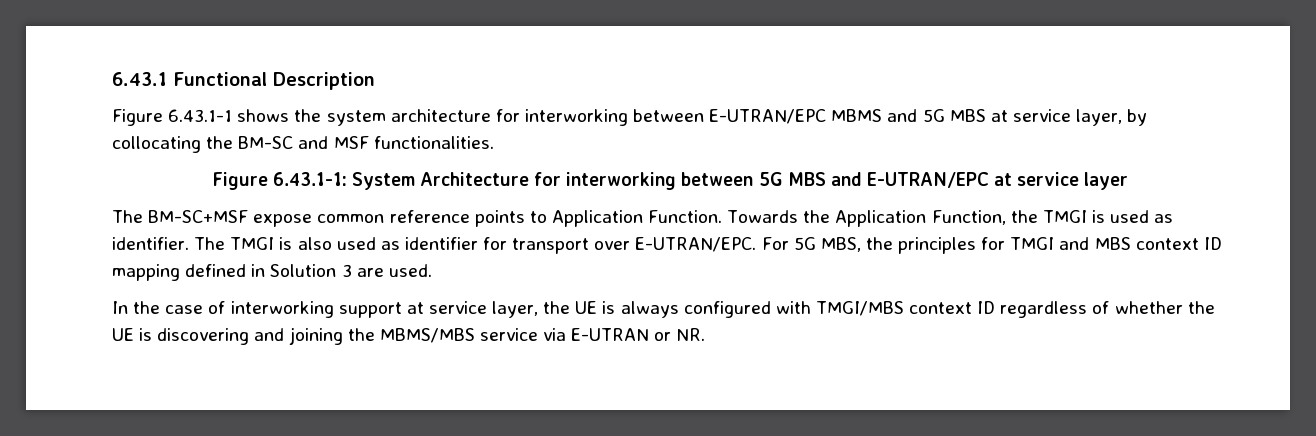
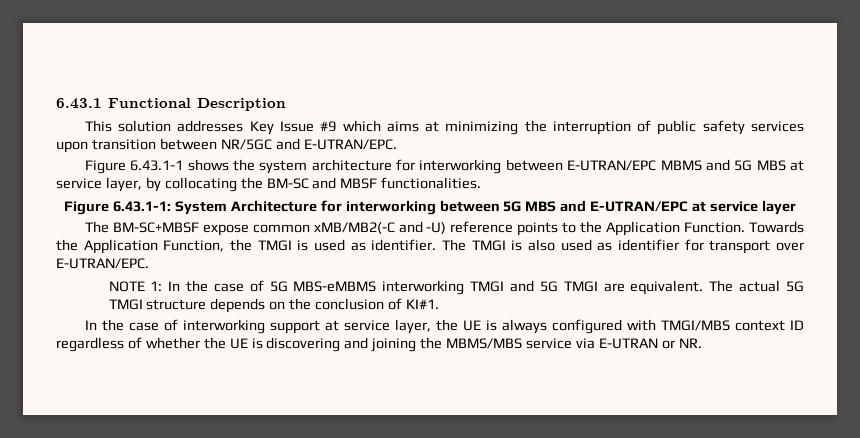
+ This solution addresses Key Issue #9 which aims at minimizing the interruption of public safety services upon transition between NR/5GC and E-UTRAN/EPC.
- Figure 6.43.1-1 shows the system architecture for interworking between E-UTRAN/EPC MBMS and 5G MBS at service layer, by collocating the BM-SC and MSF functionalities.
+ Figure 6.43.1-1 shows the system architecture for interworking between E-UTRAN/EPC MBMS and 5G MBS at service layer, by collocating the BM-SC and MBSF functionalities.
- The BM-SC+MSF expose common reference points to Application Function.
+ The BM-SC+MBSF expose common xMB/MB2(-C and -U) reference points to the Application Function.
- The TMGI is also used as identifier for transport over E-UTRAN/EPC. For 5G MBS, the principles for TMGI and MBS context ID mapping defined in Solution 3 are used.
+ The TMGI is also used as identifier for transport over E-UTRAN/EPC.
+ NOTE 1: In the case of 5G MBS-eMBMS interworking TMGI and 5G TMGI are equivalent. The actual 5G TMGI structure depends on the conclusion of KI#1.

